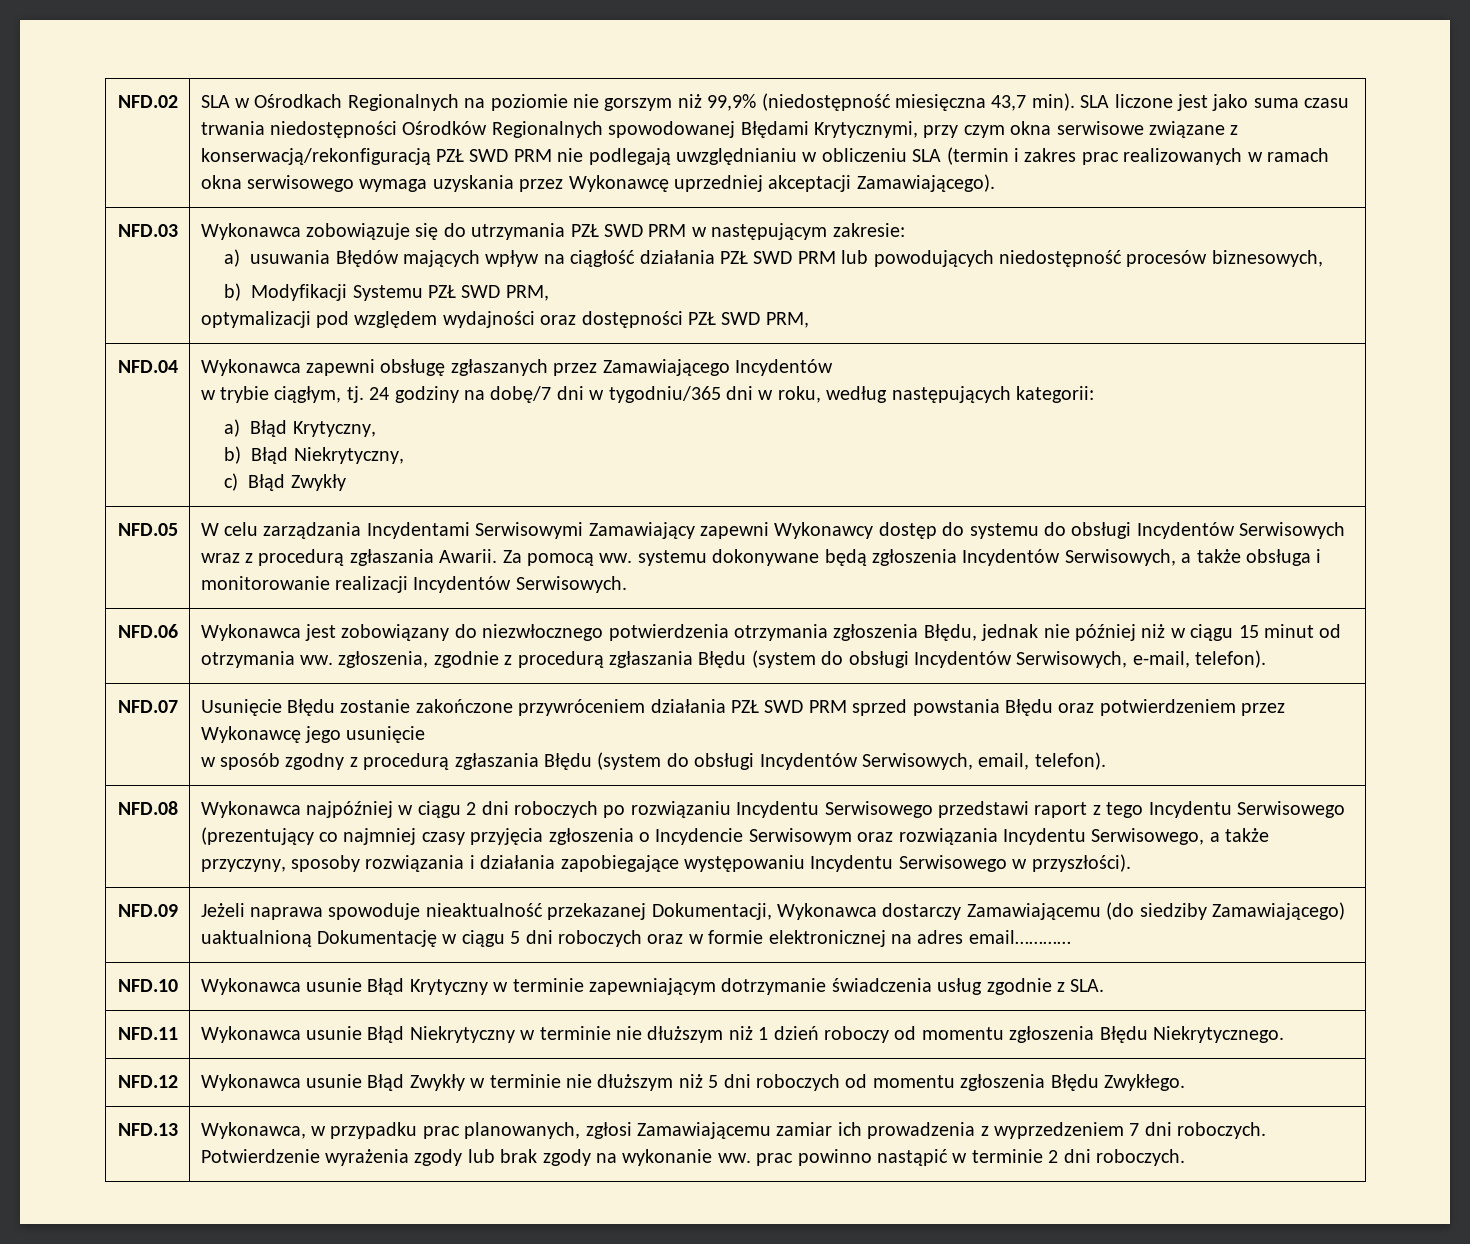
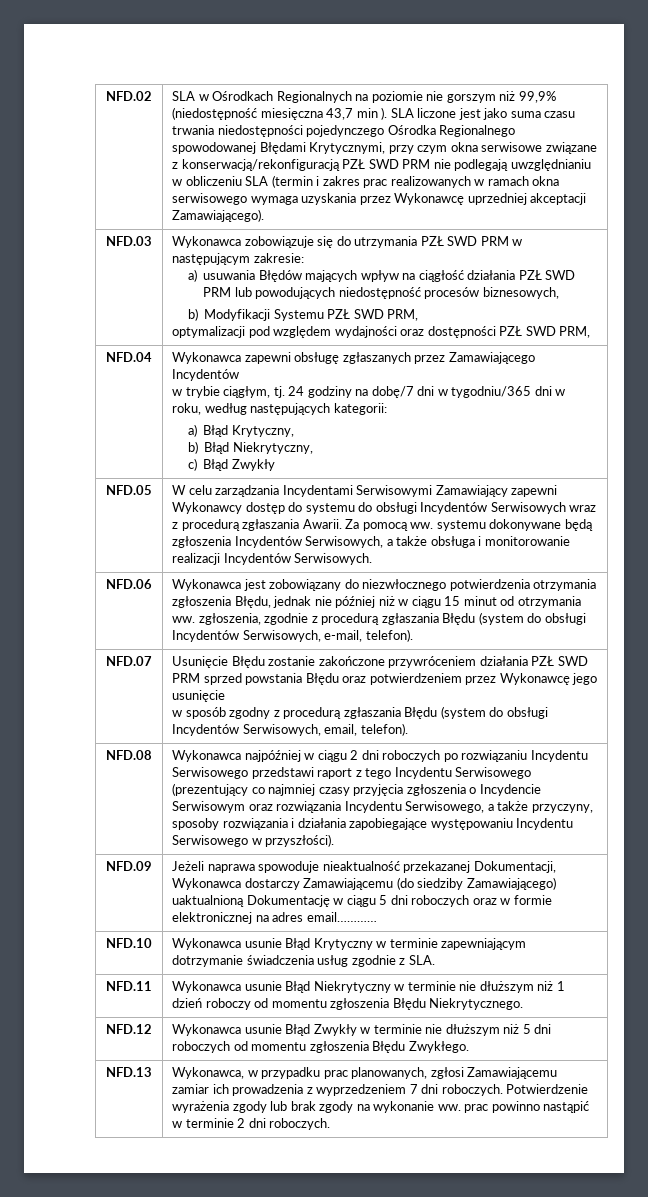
- SLA w Ośrodkach Regionalnych na poziomie nie gorszym niż 99,9% (niedostępność miesięczna 43,7 min).
+ SLA w Ośrodkach Regionalnych na poziomie nie gorszym niż 99,9% (niedostępność miesięczna 43,7 min ).
- SLA liczone jest jako suma czasu trwania niedostępności Ośrodków Regionalnych spowodowanej Błędami Krytycznymi, przy czym okna serwisowe związane z konserwacją/rekonfiguracją PZŁ SWD PRM nie podlegają uwzględnianiu w obliczeniu SLA (termin i zakres prac realizowanych w ramach okna serwisowego wymaga uzyskania przez Wykonawcę uprzedniej akceptacji Zamawiającego).
+ SLA liczone jest jako suma czasu trwania niedostępności pojedynczego Ośrodka Regionalnego spowodowanej Błędami Krytycznymi, przy czym okna serwisowe związane z konserwacją/rekonfiguracją PZŁ SWD PRM nie podlegają uwzględnianiu w obliczeniu SLA (termin i zakres prac realizowanych w ramach okna serwisowego wymaga uzyskania przez Wykonawcę uprzedniej akceptacji Zamawiającego).

